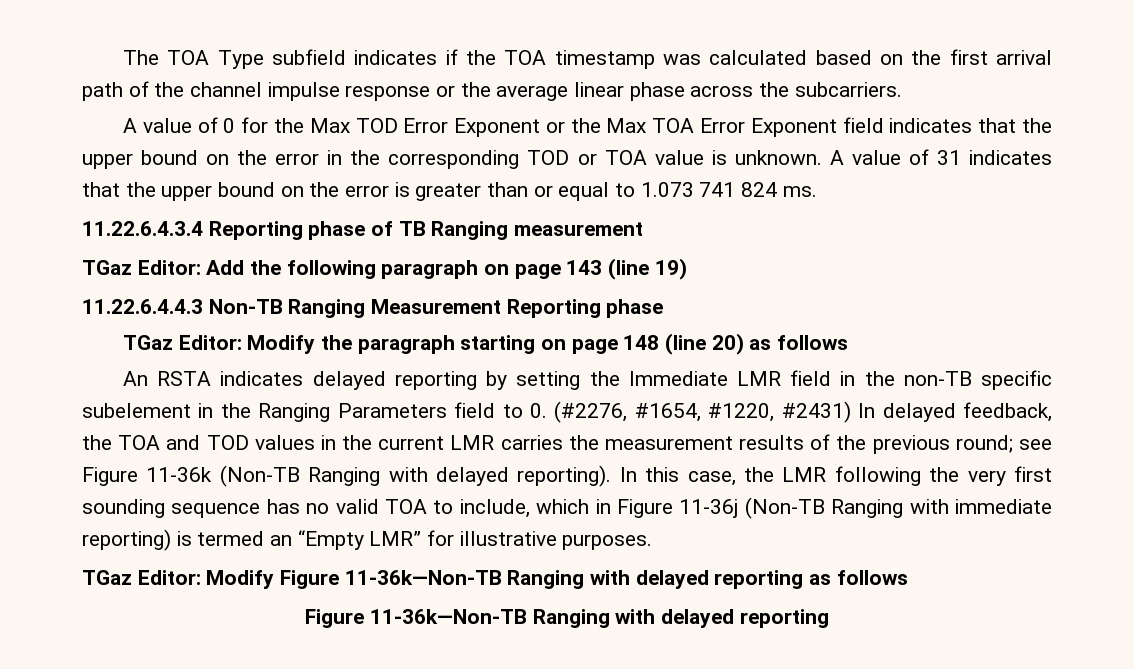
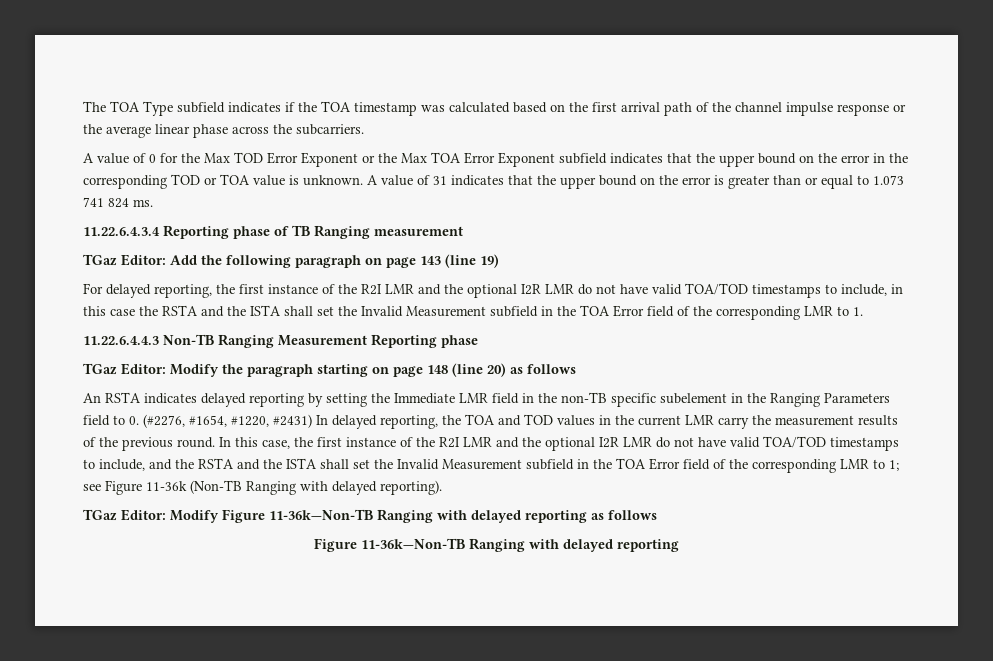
- A value of 0 for the Max TOD Error Exponent or the Max TOA Error Exponent field indicates that the upper bound on the error in the corresponding TOD or TOA value is unknown.
+ A value of 0 for the Max TOD Error Exponent or the Max TOA Error Exponent subfield indicates that the upper bound on the error in the corresponding TOD or TOA value is unknown.
+ For delayed reporting, the first instance of the R2I LMR and the optional I2R LMR do not have valid TOA/TOD timestamps to include, in this case the RSTA and the ISTA shall set the Invalid Measurement subfield in the TOA Error field of the corresponding LMR to 1.
- An RSTA indicates delayed reporting by setting the Immediate LMR field in the non-TB specific subelement in the Ranging Parameters field to 0. (#2276, #1654, #1220, #2431) In delayed feedback, the TOA and TOD values in the current LMR carries the measurement results of the previous round; see Figure 11-36k (Non-TB Ranging with delayed reporting). In this case, the LMR following the very first sounding sequence has no valid TOA to include, which in Figure 11-36j (Non-TB Ranging with immediate reporting) is termed an “Empty LMR” for illustrative purposes.
+ An RSTA indicates delayed reporting by setting the Immediate LMR field in the non-TB specific subelement in the Ranging Parameters field to 0. (#2276, #1654, #1220, #2431) In delayed reporting, the TOA and TOD values in the current LMR carry the measurement results of the previous round. In this case, the first instance of the R2I LMR and the optional I2R LMR do not have valid TOA/TOD timestamps to include, and the RSTA and the ISTA shall set the Invalid Measurement subfield in the TOA Error field of the corresponding LMR to 1; see Figure 11-36k (Non-TB Ranging with delayed reporting).

